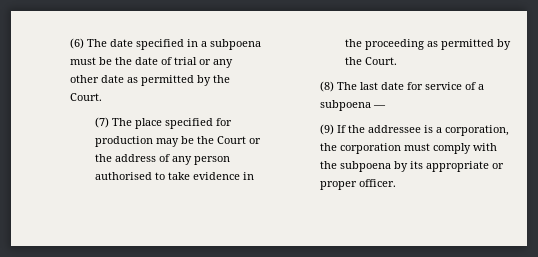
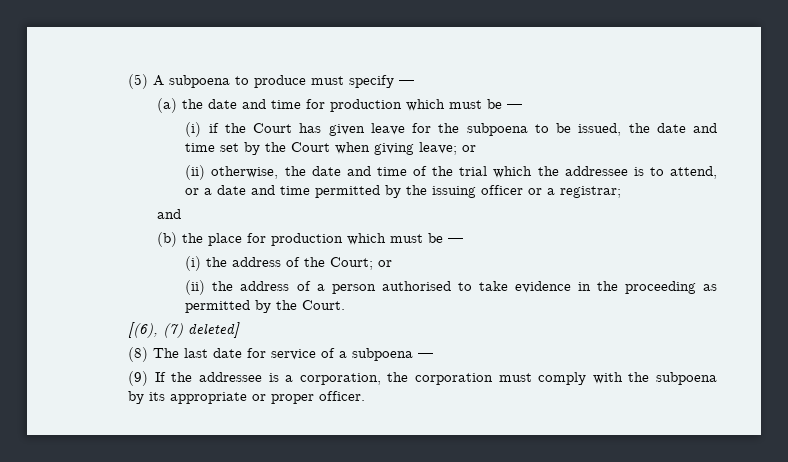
- (6) The date specified in a subpoena must be the date of trial or any other date as permitted by the Court.
- (7) The place specified for production may be the Court or the address of any person authorised to take evidence in the proceeding as permitted by the Court.
+ (5) A subpoena to produce must specify —
+ (a) the date and time for production which must be —
+ (i) if the Court has given leave for the subpoena to be issued, the date and time set by the Court when giving leave; or
+ (ii) otherwise, the date and time of the trial which the addressee is to attend, or a date and time permitted by the issuing officer or a registrar;
+ and
+ (b) the place for production which must be —
+ (i) the address of the Court; or
+ (ii) the address of a person authorised to take evidence in the proceeding as permitted by the Court.
+ [(6), (7) deleted]

